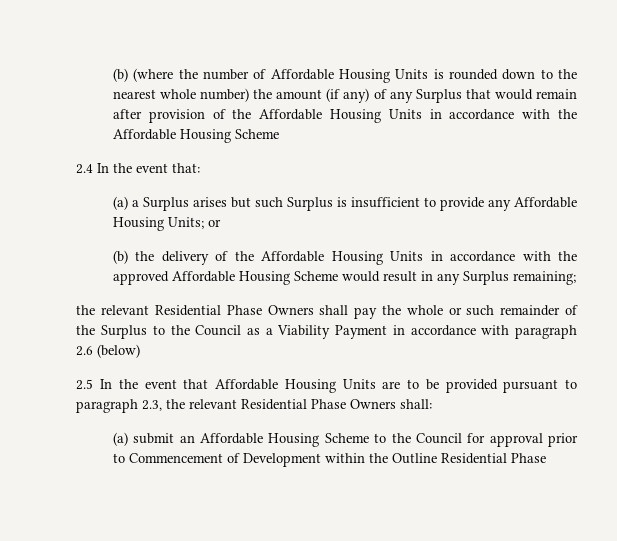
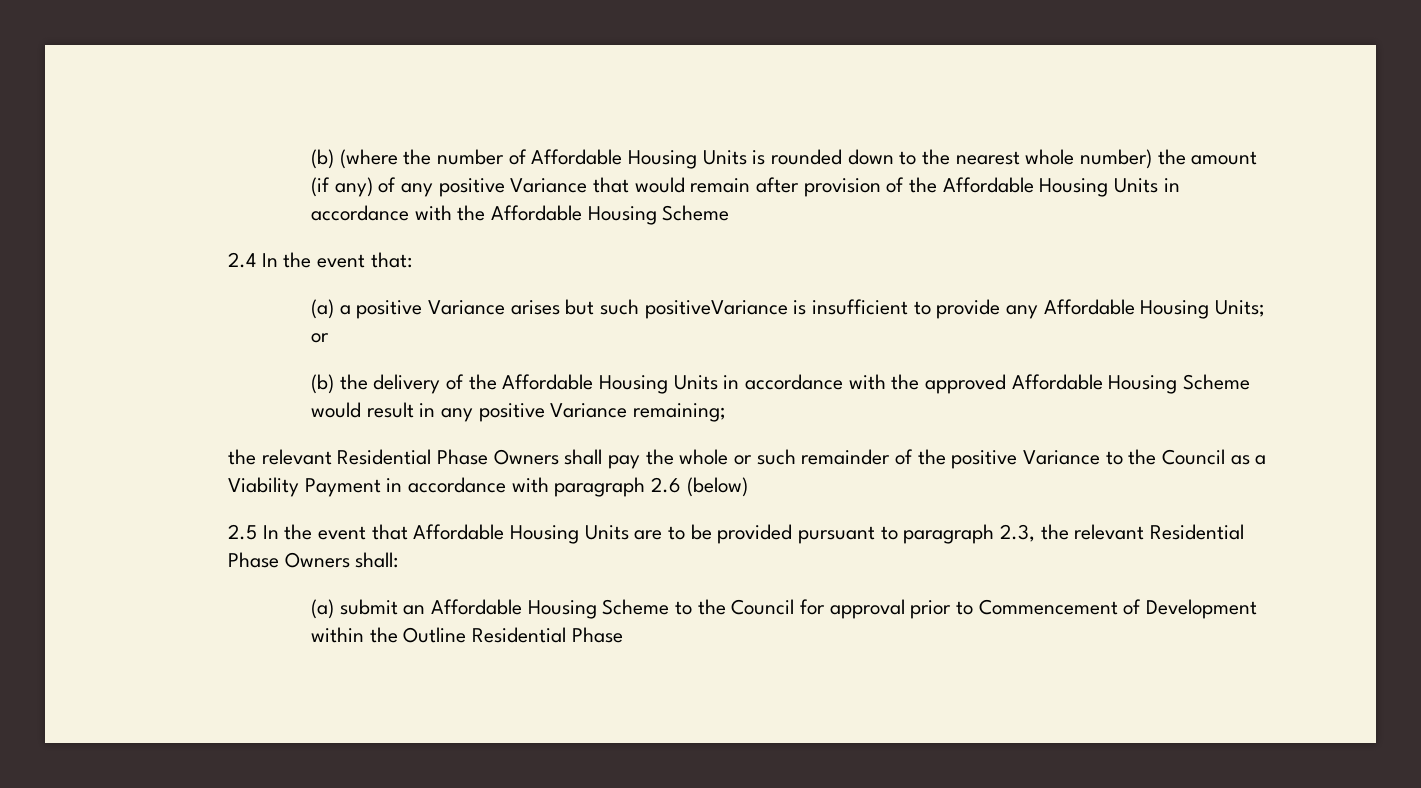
- (b) (where the number of Affordable Housing Units is rounded down to the nearest whole number) the amount (if any) of any Surplus that would remain after provision of the Affordable Housing Units in accordance with the Affordable Housing Scheme
+ (b) (where the number of Affordable Housing Units is rounded down to the nearest whole number) the amount (if any) of any positive Variance that would remain after provision of the Affordable Housing Units in accordance with the Affordable Housing Scheme
- (a) a Surplus arises but such Surplus is insufficient to provide any Affordable Housing Units; or
+ (a) a positive Variance arises but such positiveVariance is insufficient to provide any Affordable Housing Units; or
- (b) the delivery of the Affordable Housing Units in accordance with the approved Affordable Housing Scheme would result in any Surplus remaining;
+ (b) the delivery of the Affordable Housing Units in accordance with the approved Affordable Housing Scheme would result in any positive Variance remaining;
- the relevant Residential Phase Owners shall pay the whole or such remainder of the Surplus to the Council as a Viability Payment in accordance with paragraph 2.6 (below)
+ the relevant Residential Phase Owners shall pay the whole or such remainder of the positive Variance to the Council as a Viability Payment in accordance with paragraph 2.6 (below)

